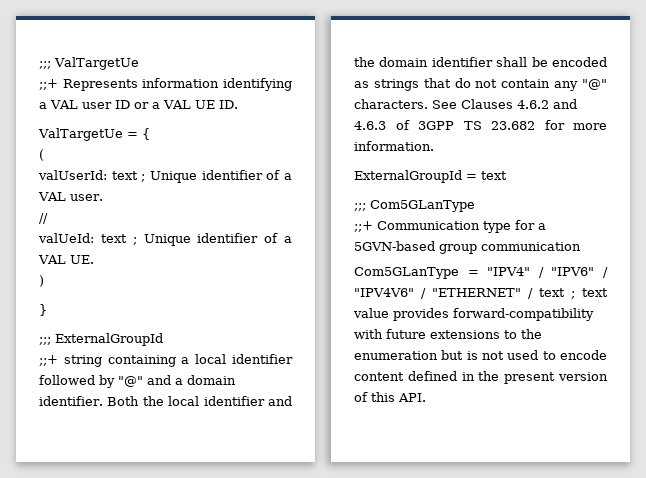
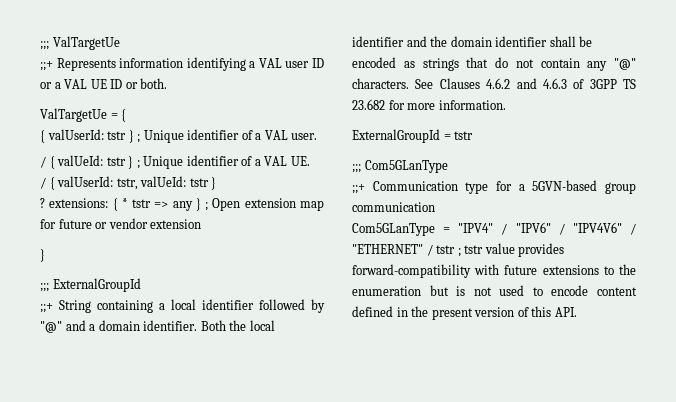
- ;;+ Represents information identifying a VAL user ID or a VAL UE ID.
+ ;;+ Represents information identifying a VAL user ID or a VAL UE ID or both.
- (
- valUserId: text ; Unique identifier of a VAL user.
- //
- valUeId: text ; Unique identifier of a VAL UE.
+ { valUserId: tstr } ; Unique identifier of a VAL user.
+ / { valUeId: tstr } ; Unique identifier of a VAL UE.
- )
+ / { valUserId: tstr, valUeId: tstr }
+ ? extensions: { * tstr => any } ; Open extension map for future or vendor extension
- ;;+ string containing a local identifier followed by "@" and a domain identifier.
+ ;;+ String containing a local identifier followed by "@" and a domain identifier.
- ExternalGroupId = text
+ ExternalGroupId = tstr
- Com5GLanType = "IPV4" / "IPV6" / "IPV4V6" / "ETHERNET" / text ; text value provides forward-compatibility with future extensions to the enumeration but is not used to encode content defined in the present version of this API.
+ Com5GLanType = "IPV4" / "IPV6" / "IPV4V6" / "ETHERNET" / tstr ; tstr value provides forward-compatibility with future extensions to the enumeration but is not used to encode content defined in the present version of this API.

